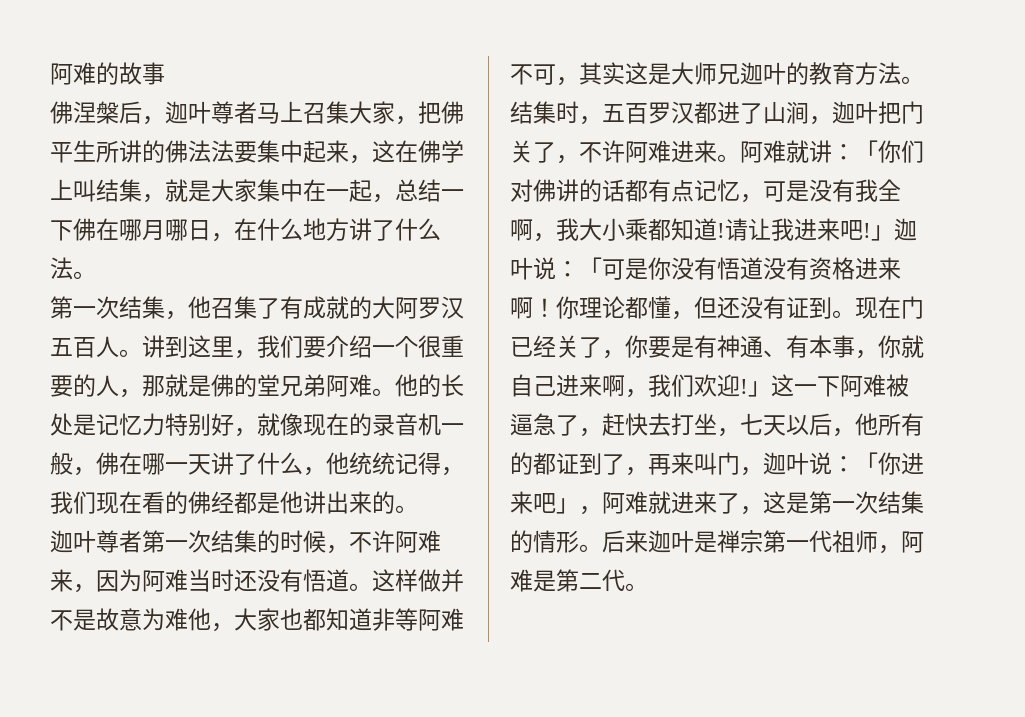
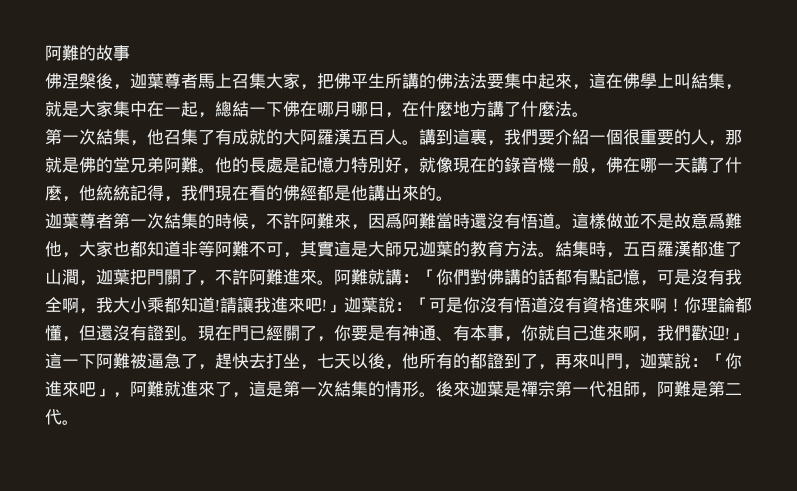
- 阿难的故事
+ 阿難的故事
- 佛涅槃后，迦叶尊者马上召集大家，把佛平生所讲的佛法法要集中起来，这在佛学上叫结集，就是大家集中在一起，总结一下佛在哪月哪日，在什么地方讲了什么法。
+ 佛涅槃後，迦葉尊者馬上召集大家，把佛平生所講的佛法法要集中起來，這在佛學上叫結集，就是大家集中在一起，總結一下佛在哪月哪日，在什麼地方講了什麼法。
- 第一次结集，他召集了有成就的大阿罗汉五百人。
+ 第一次結集，他召集了有成就的大阿羅漢五百人。
- 讲到这里，我们要介绍一个很重要的人，那就是佛的堂兄弟阿难。他的长处是记忆力特别好，就像现在的录音机一般，佛在哪一天讲了什么，他统统记得，我们现在看的佛经都是他讲出来的。
+ 講到這裏，我們要介紹一個很重要的人，那就是佛的堂兄弟阿難。他的長處是記憶力特別好，就像現在的錄音機一般，佛在哪一天講了什麼，他統統記得，我們現在看的佛經都是他講出來的。
- 迦叶尊者第一次结集的时候，不许阿难来，因为阿难当时还没有悟道。这样做并不是故意为难他，大家也都知道非等阿难不可，其实这是大师兄迦叶的教育方法。结集时，五百罗汉都进了山涧，迦叶把门关了，不许阿难进来。阿难就讲：「你们对佛讲的话都有点记忆，可是没有我全啊，我大小乘都知道!
+ 迦葉尊者第一次結集的時候，不許阿難來，因爲阿難當時還沒有悟道。這樣做並不是故意爲難他，大家也都知道非等阿難不可，其實這是大師兄迦葉的教育方法。結集時，五百羅漢都進了山澗，迦葉把門關了，不許阿難進來。阿難就講：「你們對佛講的話都有點記憶，可是沒有我全啊，我大小乘都知道!
- 请让我进来吧!」迦叶说：「可是你没有悟道没有资格进来啊！
+ 請讓我進來吧!」迦葉說：「可是你沒有悟道沒有資格進來啊！
- 你理论都懂，但还没有证到。现在门已经关了，你要是有神通、有本事，你就自己进来啊，我们欢迎!」这一下阿难被逼急了，赶快去打坐，七天以后，他所有的都证到了，再来叫门，迦叶说：「你进来吧」，阿难就进来了，这是第一次结集的情形。
+ 你理論都懂，但還沒有證到。現在門已經關了，你要是有神通、有本事，你就自己進來啊，我們歡迎!」這一下阿難被逼急了，趕快去打坐，七天以後，他所有的都證到了，再來叫門，迦葉說：「你進來吧」，阿難就進來了，這是第一次結集的情形。
- 后来迦叶是禅宗第一代祖师，阿难是第二代。
+ 後來迦葉是禪宗第一代祖師，阿難是第二代。

